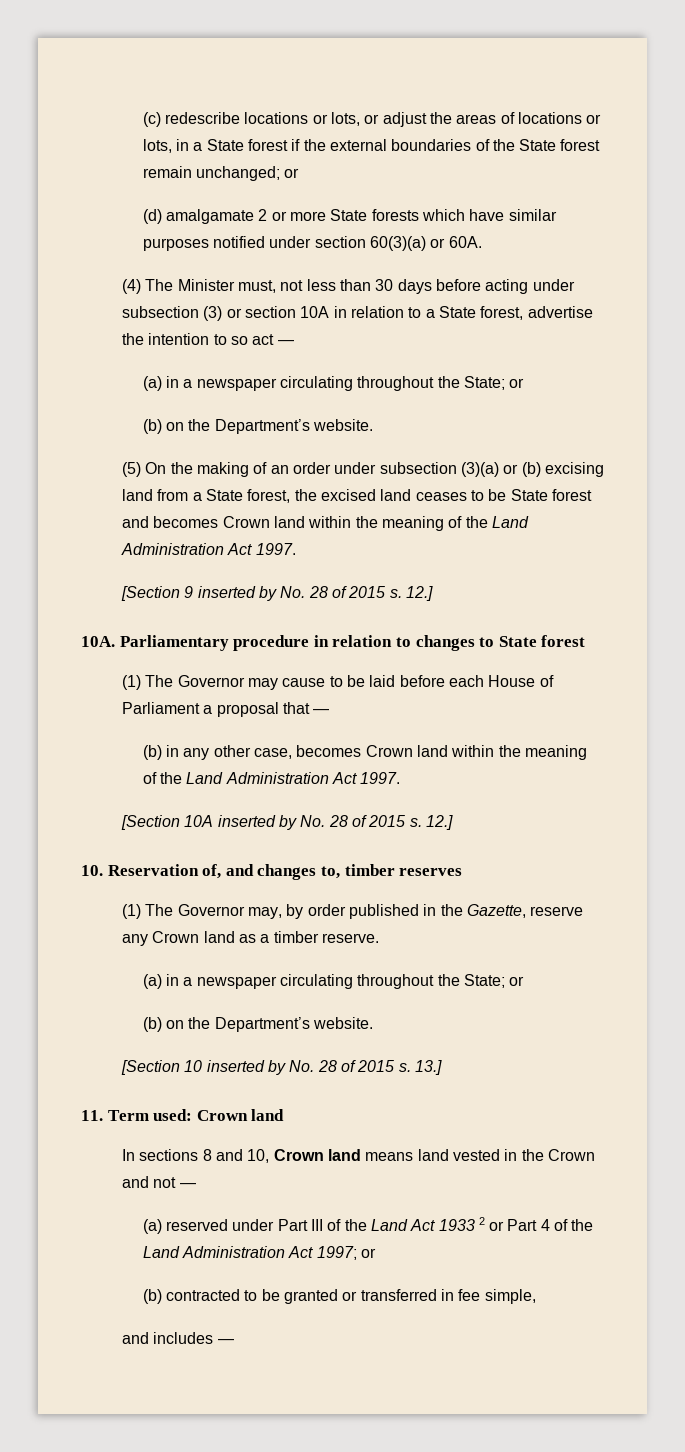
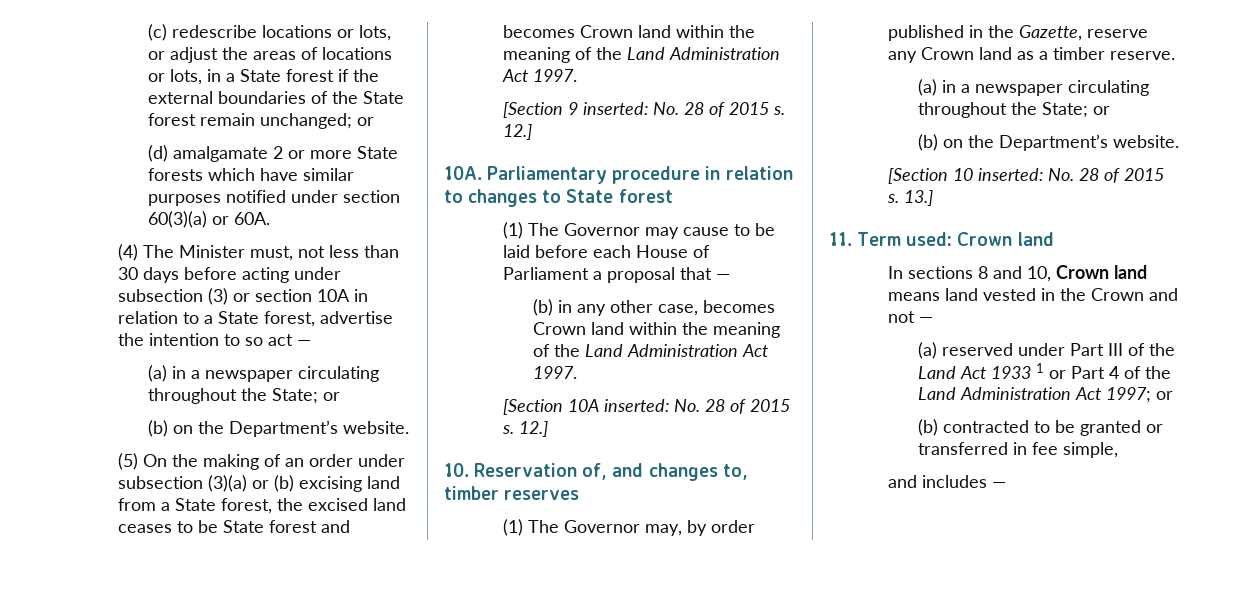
- [Section 9 inserted by No. 28 of 2015 s.
+ [Section 9 inserted: No. 28 of 2015 s.
- [Section 10A inserted by No. 28 of 2015 s.
+ [Section 10A inserted: No. 28 of 2015 s.
- [Section 10 inserted by No. 28 of 2015 s.
+ [Section 10 inserted: No. 28 of 2015 s.
- (a) reserved under Part III of the Land Act 1933 2 or Part 4 of the Land Administration Act 1997; or
+ (a) reserved under Part III of the Land Act 1933 1 or Part 4 of the Land Administration Act 1997; or

